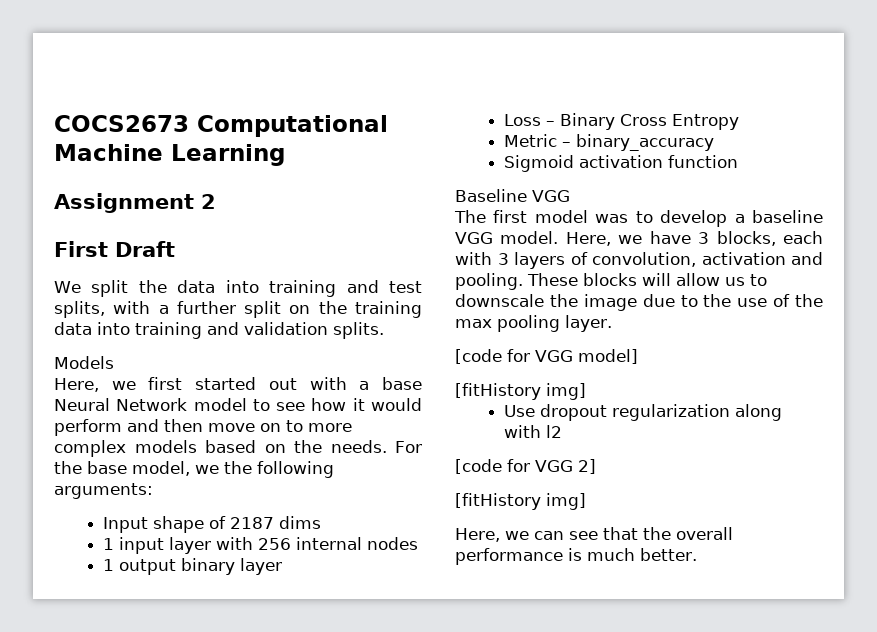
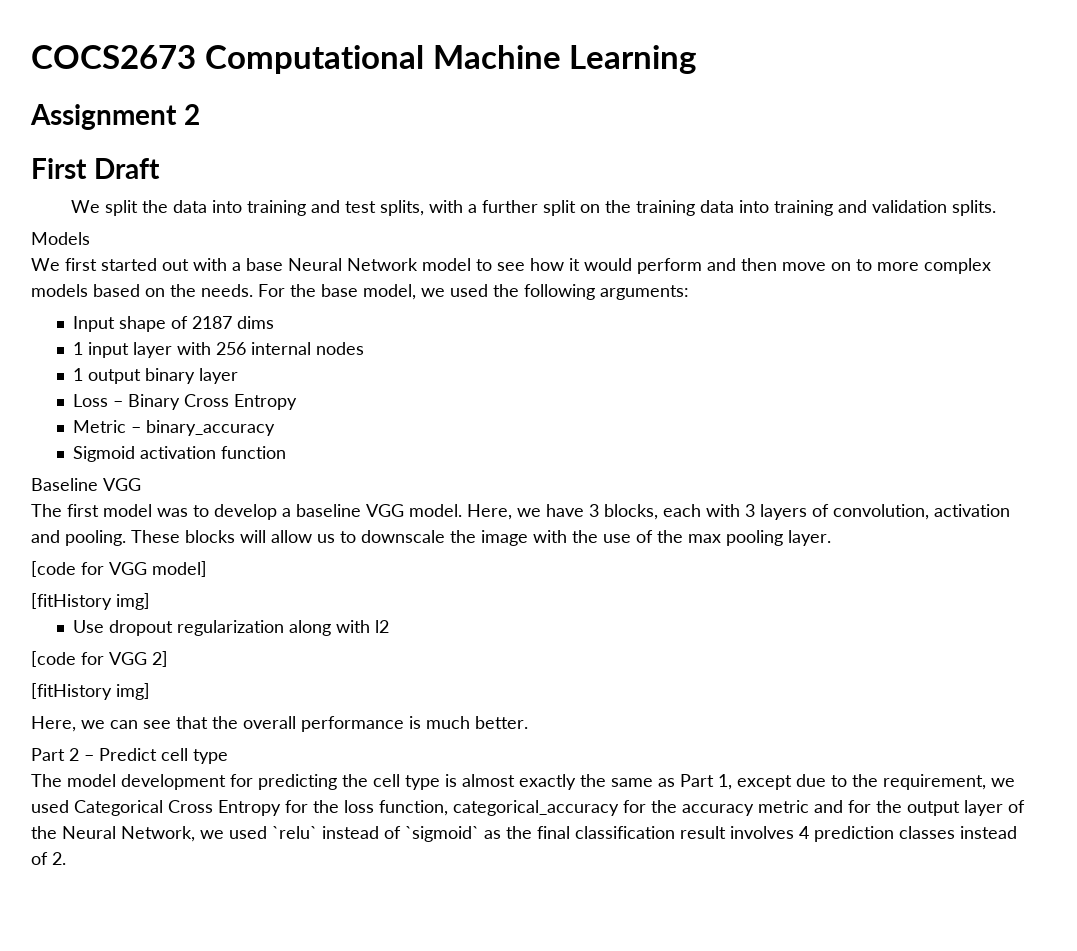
- Here, we first started out with a base Neural Network model to see how it would perform and then move on to more complex models based on the needs.
+ We first started out with a base Neural Network model to see how it would perform and then move on to more complex models based on the needs.
- For the base model, we the following arguments:
+ For the base model, we used the following arguments:
- These blocks will allow us to downscale the image due to the use of the max pooling layer.
+ These blocks will allow us to downscale the image with the use of the max pooling layer.
+ Part 2 – Predict cell type
+ The model development for predicting the cell type is almost exactly the same as Part 1, except due to the requirement, we used Categorical Cross Entropy for the loss function, categorical_accuracy for the accuracy metric and for the output layer of the Neural Network, we used `relu` instead of `sigmoid` as the final classification result involves 4 prediction classes instead of 2.

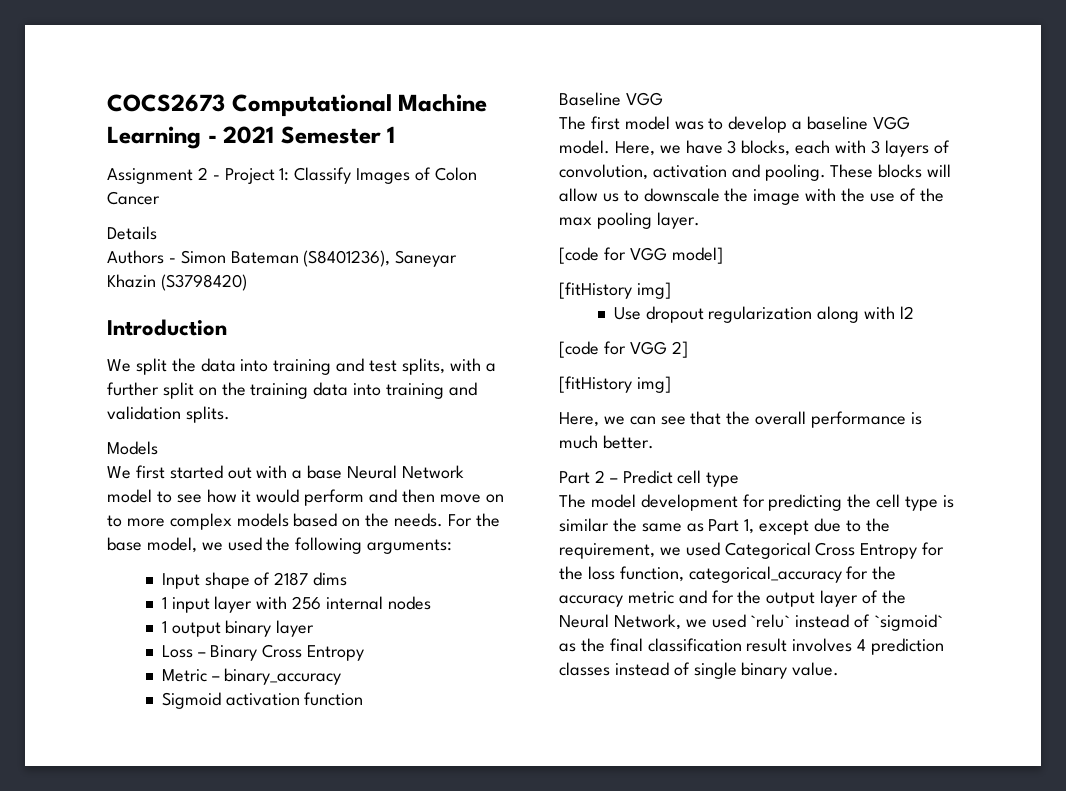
- COCS2673 Computational Machine Learning
- Assignment 2
- First Draft
+ COCS2673 Computational Machine Learning - 2021 Semester 1
+ Assignment 2 - Project 1: Classify Images of Colon Cancer
+ Details
+ Authors - Simon Bateman (S8401236), Saneyar Khazin (S3798420)
+ Introduction
- The model development for predicting the cell type is almost exactly the same as Part 1, except due to the requirement, we used Categorical Cross Entropy for the loss function, categorical_accuracy for the accuracy metric and for the output layer of the Neural Network, we used `relu` instead of `sigmoid` as the final classification result involves 4 prediction classes instead of 2.
+ The model development for predicting the cell type is similar the same as Part 1, except due to the requirement, we used Categorical Cross Entropy for the loss function, categorical_accuracy for the accuracy metric and for the output layer of the Neural Network, we used `relu` instead of `sigmoid` as the final classification result involves 4 prediction classes instead of single binary value.

